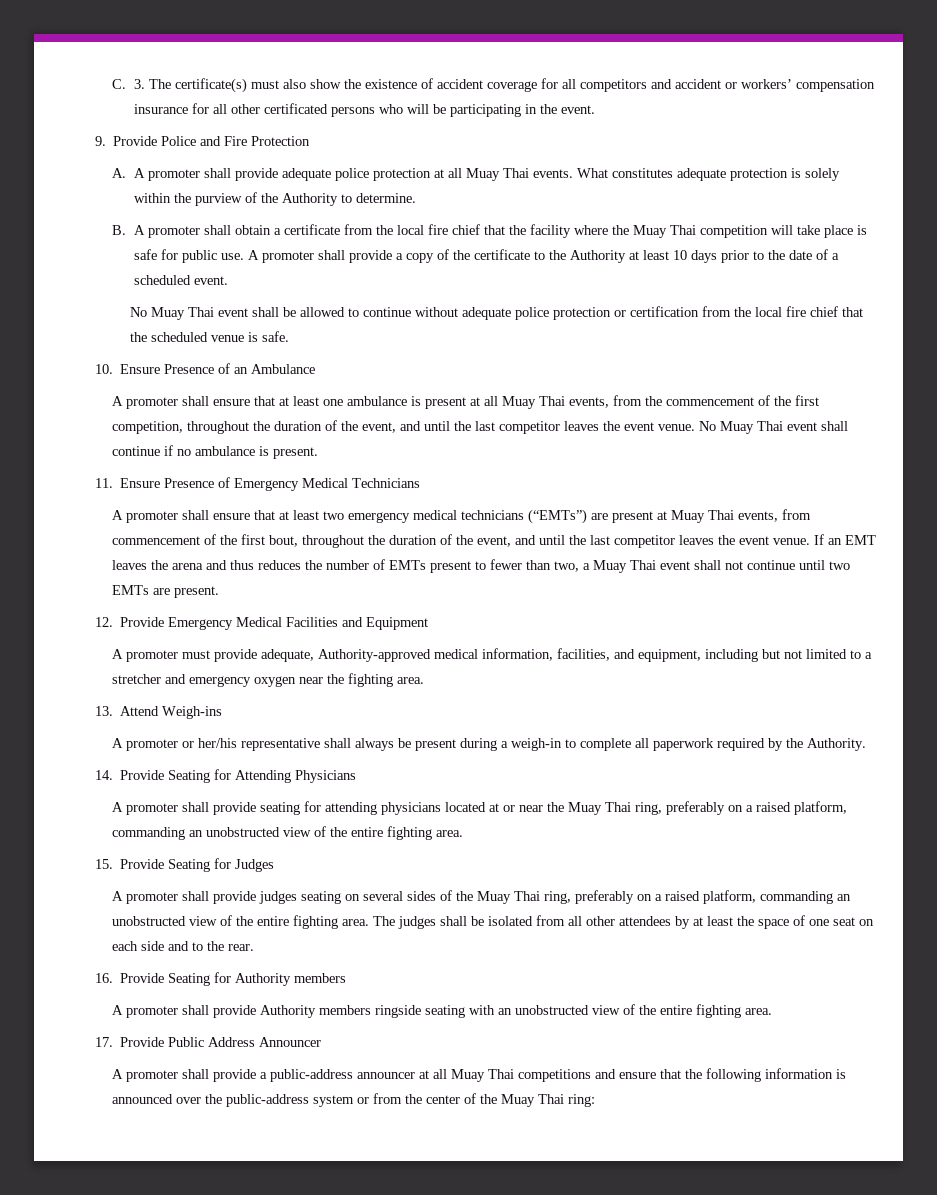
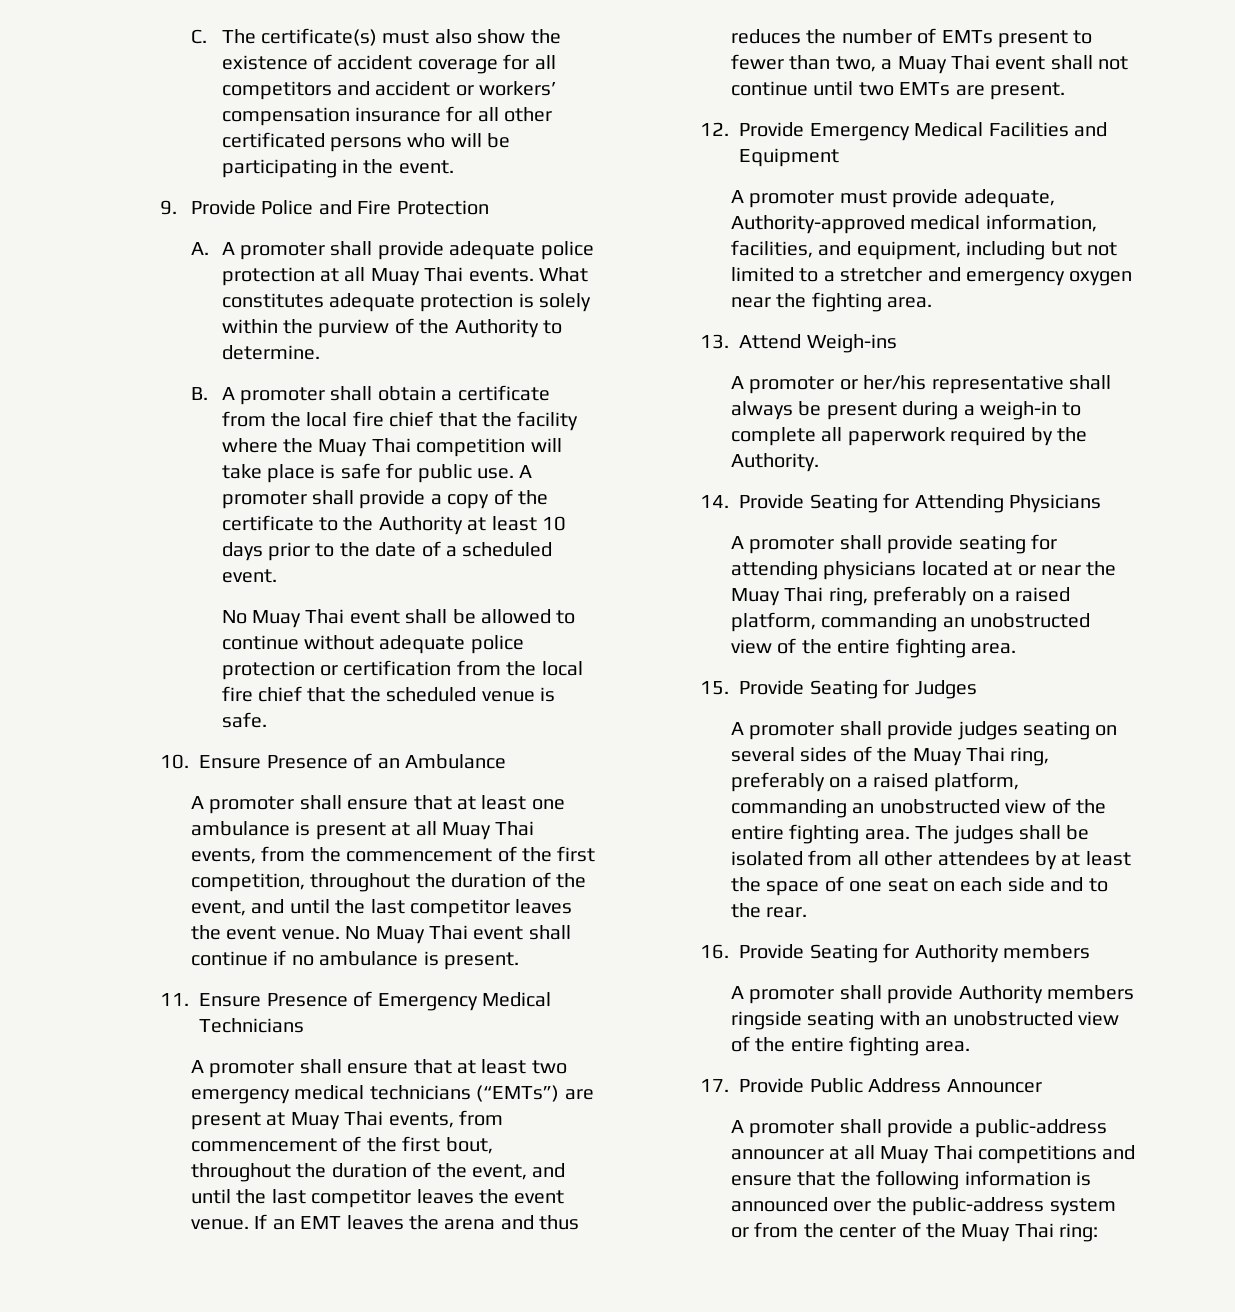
- C. 3. The certificate(s) must also show the existence of accident coverage for all competitors and accident or workers’ compensation insurance for all other certificated persons who will be participating in the event.
+ C. The certificate(s) must also show the existence of accident coverage for all competitors and accident or workers’ compensation insurance for all other certificated persons who will be participating in the event.

